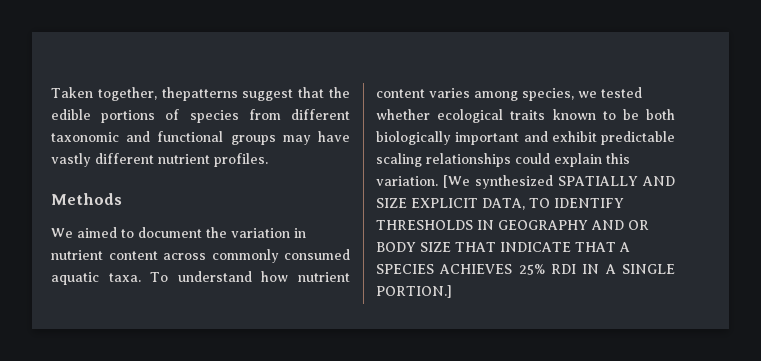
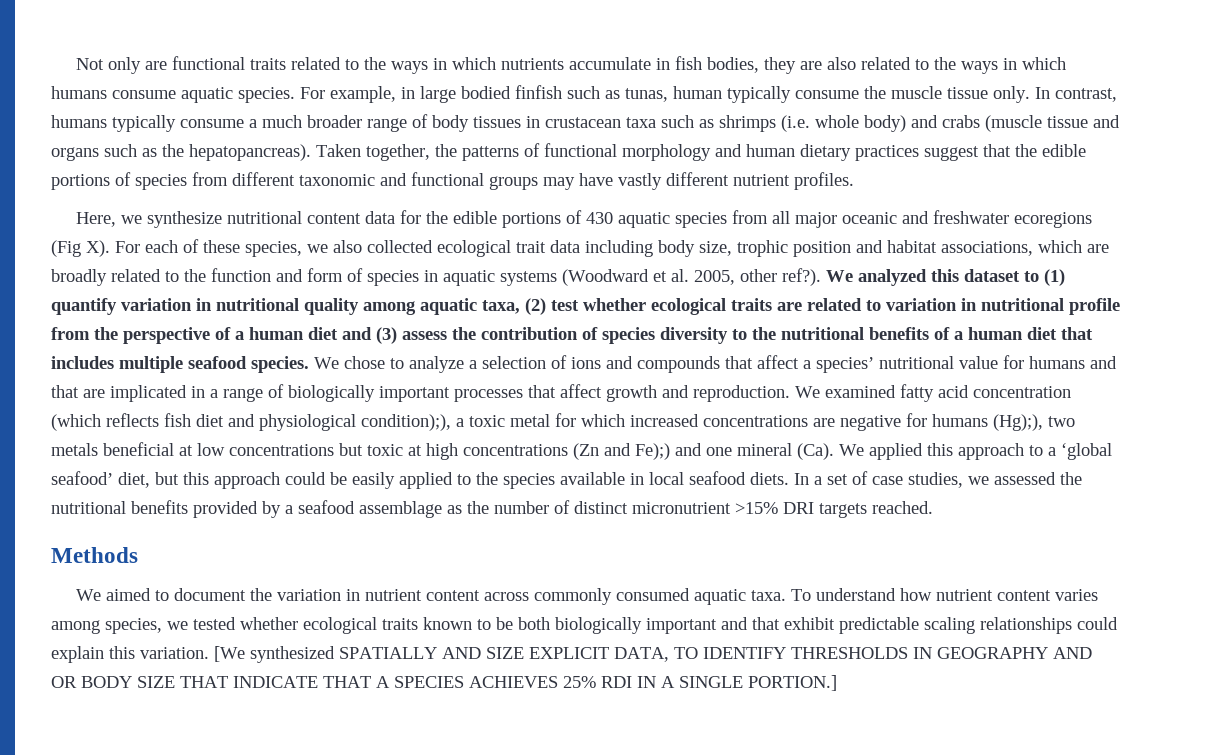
- Taken together, thepatterns suggest that the edible portions of species from different taxonomic and functional groups may have vastly different nutrient profiles.
+ Not only are functional traits related to the ways in which nutrients accumulate in fish bodies, they are also related to the ways in which humans consume aquatic species. For example, in large bodied finfish such as tunas, human typically consume the muscle tissue only. In contrast, humans typically consume a much broader range of body tissues in crustacean taxa such as shrimps (i.e. whole body) and crabs (muscle tissue and organs such as the hepatopancreas). Taken together, the patterns of functional morphology and human dietary practices suggest that the edible portions of species from different taxonomic and functional groups may have vastly different nutrient profiles.
+ Here, we synthesize nutritional content data for the edible portions of 430 aquatic species from all major oceanic and freshwater ecoregions (Fig X). For each of these species, we also collected ecological trait data including body size, trophic position and habitat associations, which are broadly related to the function and form of species in aquatic systems (Woodward et al. 2005, other ref?). We analyzed this dataset to (1) quantify variation in nutritional quality among aquatic taxa, (2) test whether ecological traits are related to variation in nutritional profile from the perspective of a human diet and (3) assess the contribution of species diversity to the nutritional benefits of a human diet that includes multiple seafood species. We chose to analyze a selection of ions and compounds that affect a species’ nutritional value for humans and that are implicated in a range of biologically important processes that affect growth and reproduction. We examined fatty acid concentration (which reflects fish diet and physiological condition);), a toxic metal for which increased concentrations are negative for humans (Hg);), two metals beneficial at low concentrations but toxic at high concentrations (Zn and Fe);) and one mineral (Ca). We applied this approach to a ‘global seafood’ diet, but this approach could be easily applied to the species available in local seafood diets. In a set of case studies, we assessed the nutritional benefits provided by a seafood assemblage as the number of distinct micronutrient >15% DRI targets reached.
- To understand how nutrient content varies among species, we tested whether ecological traits known to be both biologically important and exhibit predictable scaling relationships could explain this variation.
+ To understand how nutrient content varies among species, we tested whether ecological traits known to be both biologically important and that exhibit predictable scaling relationships could explain this variation.

